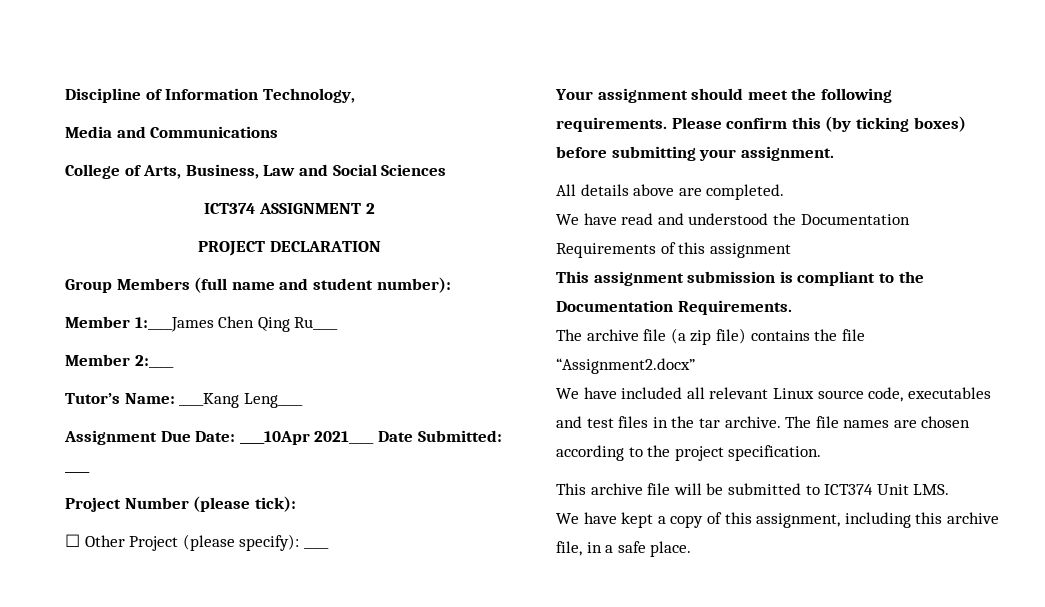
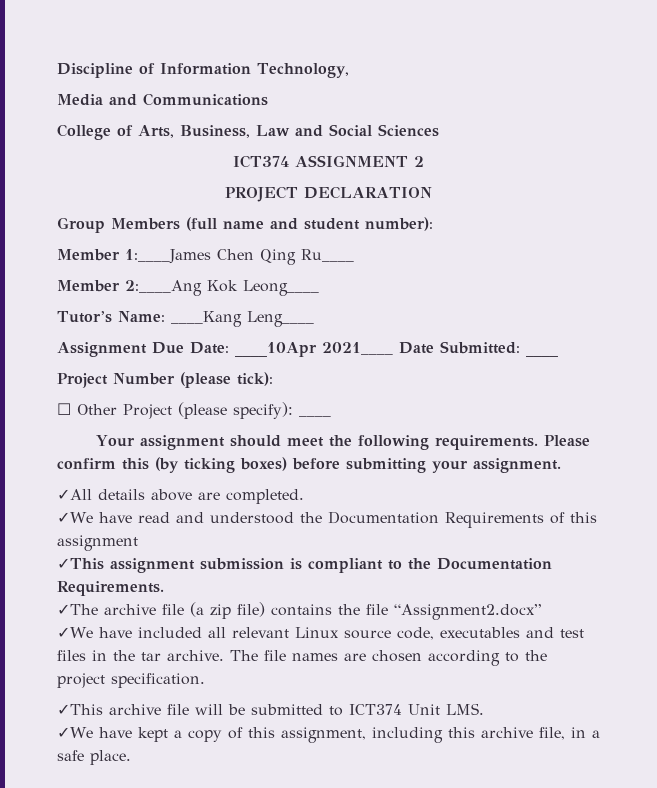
- Member 2:____
+ Member 2:____Ang Kok Leong____
- All details above are completed.
+ ✓All details above are completed.
- We have read and understood the Documentation Requirements of this assignment
+ ✓We have read and understood the Documentation Requirements of this assignment
- This assignment submission is compliant to the Documentation Requirements.
+ ✓This assignment submission is compliant to the Documentation Requirements.
- The archive file (a zip file) contains the file “Assignment2.docx”
+ ✓The archive file (a zip file) contains the file “Assignment2.docx”
- We have included all relevant Linux source code, executables and test files in the tar archive.
+ ✓We have included all relevant Linux source code, executables and test files in the tar archive.
- This archive file will be submitted to ICT374 Unit LMS.
+ ✓This archive file will be submitted to ICT374 Unit LMS.
- We have kept a copy of this assignment, including this archive file, in a safe place.
+ ✓We have kept a copy of this assignment, including this archive file, in a safe place.

